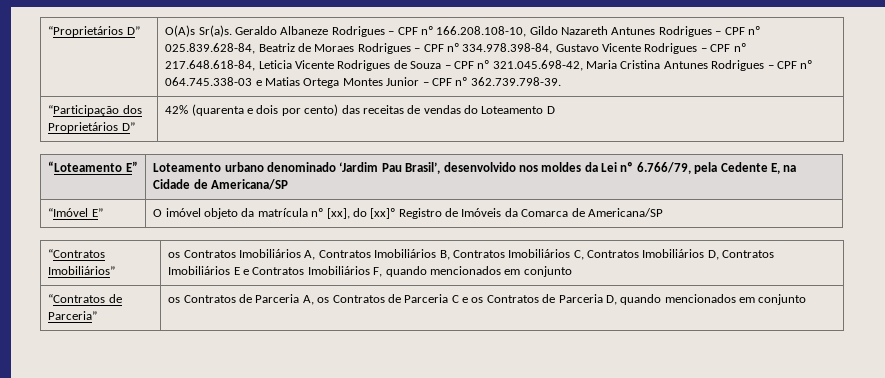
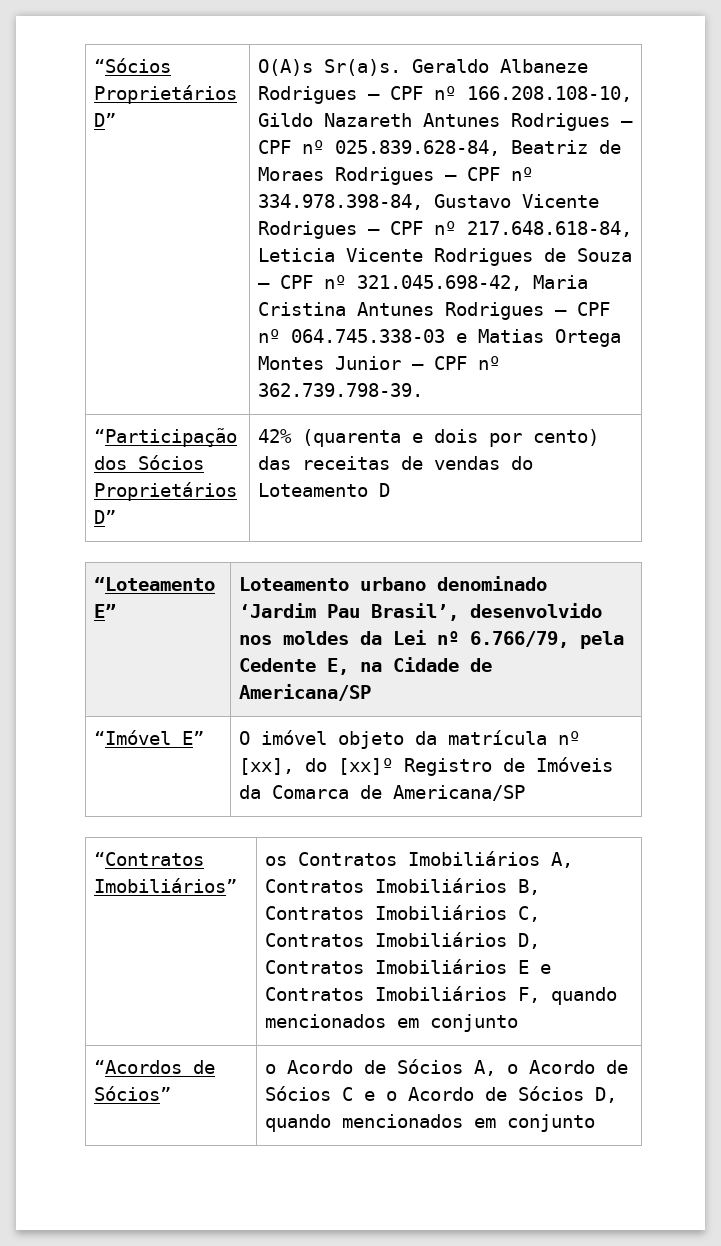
- “Proprietários D”
+ “Sócios Proprietários D”
- “Participação dos Proprietários D” | 42% (quarenta e dois por cento) das receitas de vendas do Loteamento D
+ “Participação dos Sócios Proprietários D” | 42% (quarenta e dois por cento) das receitas de vendas do Loteamento D
- “Contratos de Parceria” | os Contratos de Parceria A, os Contratos de Parceria C e os Contratos de Parceria D, quando mencionados em conjunto
+ “Acordos de Sócios” | o Acordo de Sócios A, o Acordo de Sócios C e o Acordo de Sócios D, quando mencionados em conjunto

